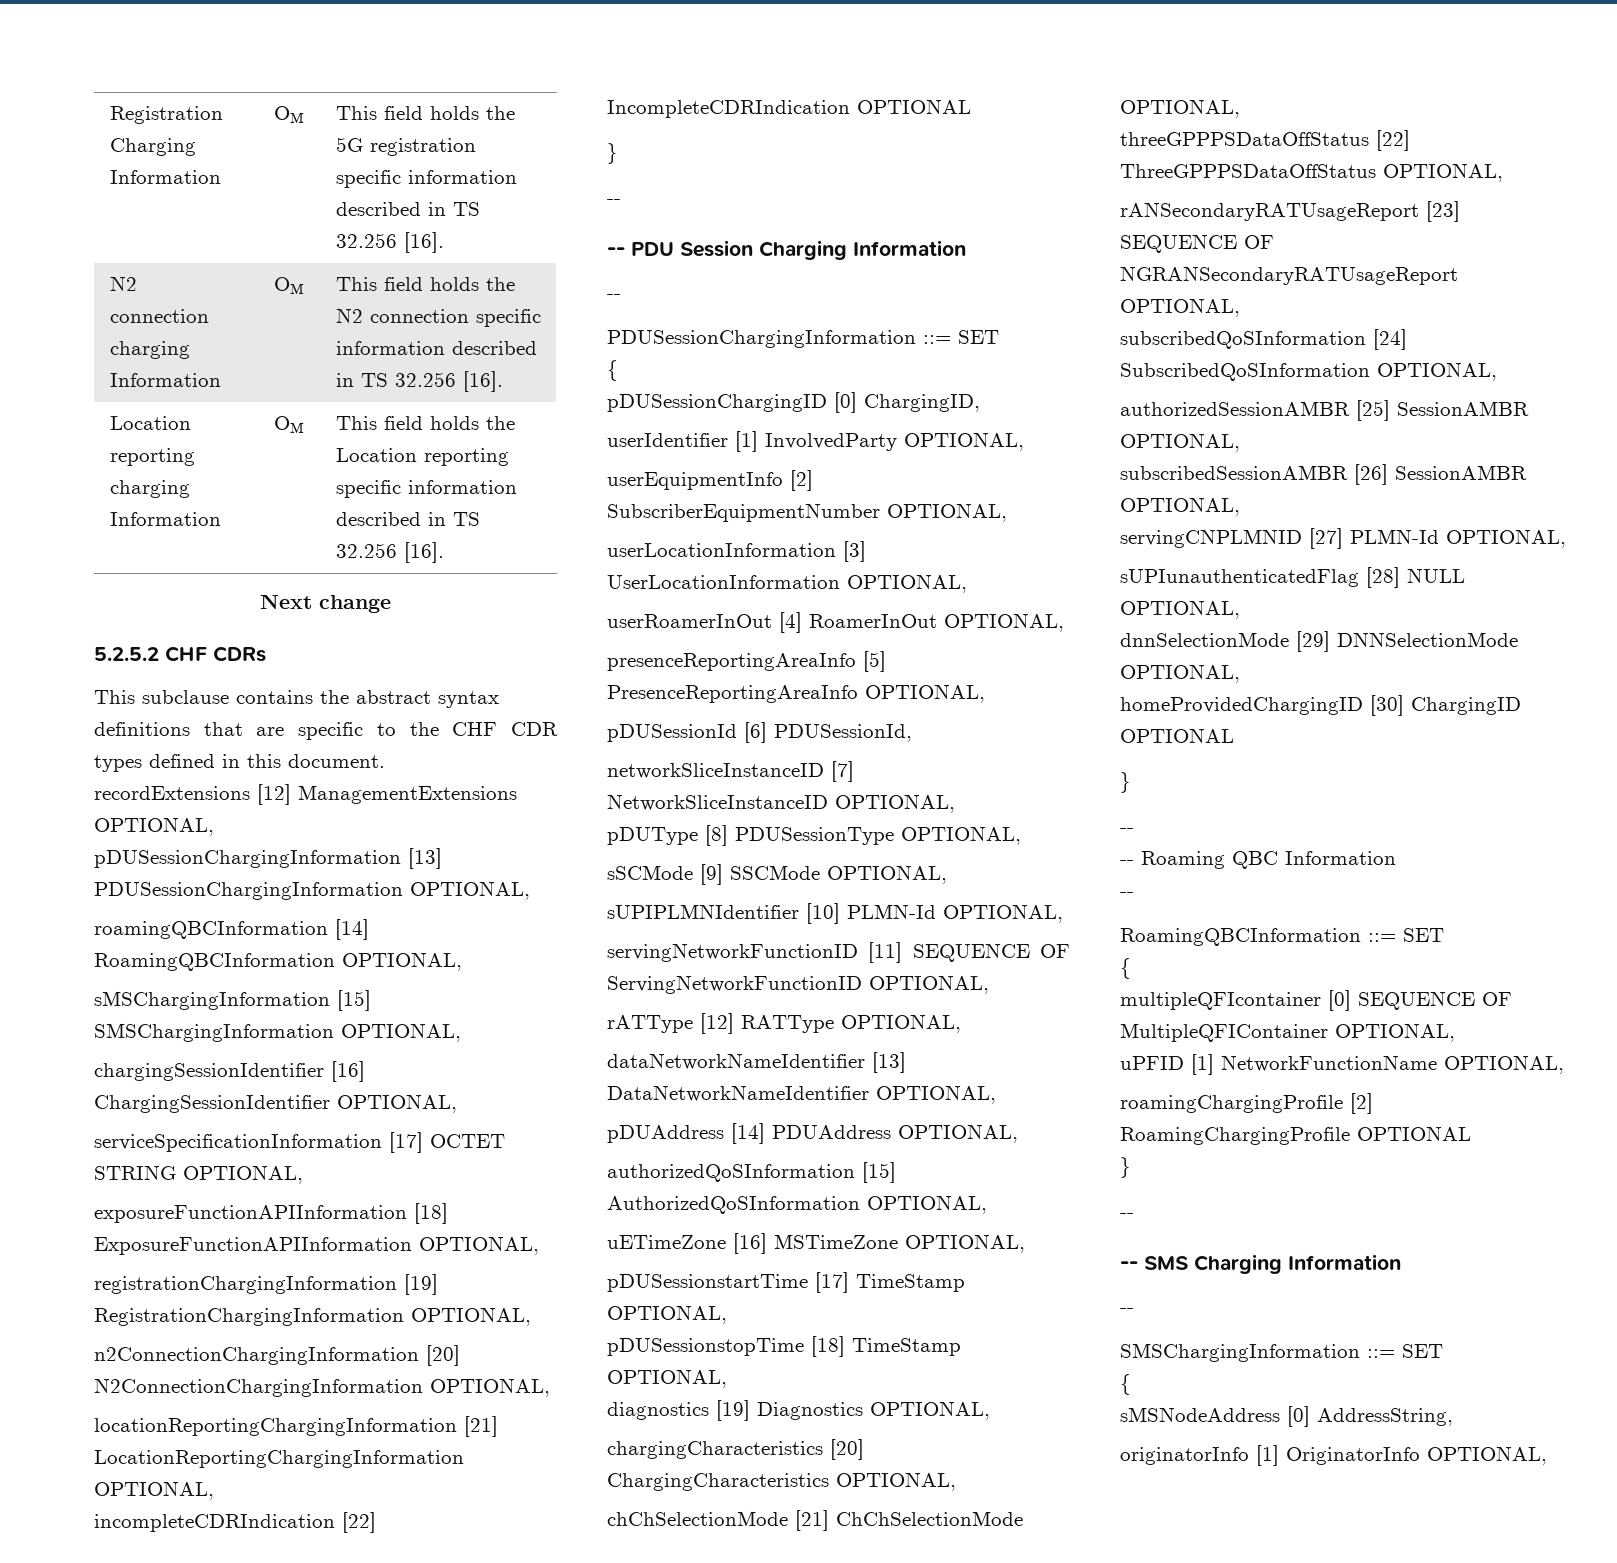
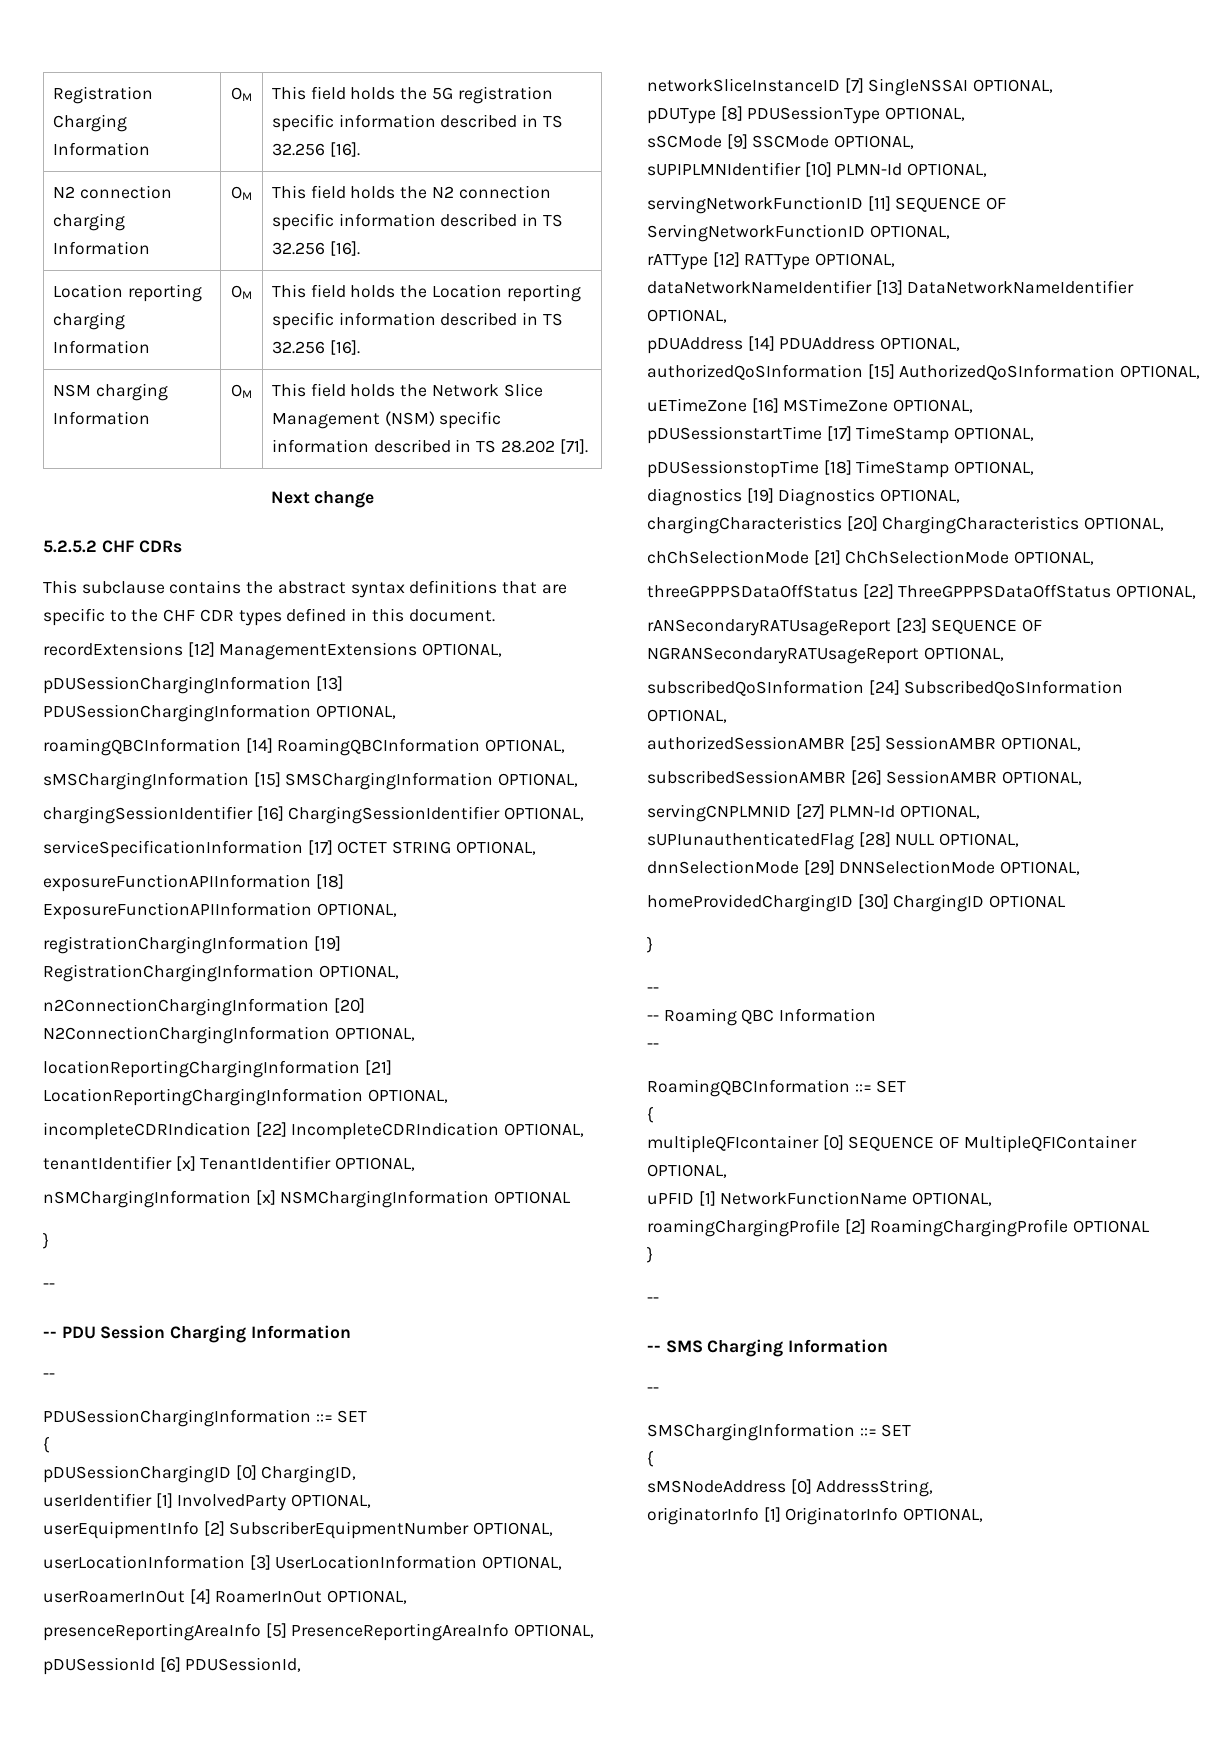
+ NSM charging Information | OM | This field holds the Network Slice Management (NSM) specific information described in TS 28.202 [71].
- incompleteCDRIndication [22] IncompleteCDRIndication OPTIONAL
+ incompleteCDRIndication [22] IncompleteCDRIndication OPTIONAL,
+ tenantIdentifier [x] TenantIdentifier OPTIONAL,
+ nSMChargingInformation [x] NSMChargingInformation OPTIONAL
- networkSliceInstanceID [7] NetworkSliceInstanceID OPTIONAL,
+ networkSliceInstanceID [7] SingleNSSAI OPTIONAL,

